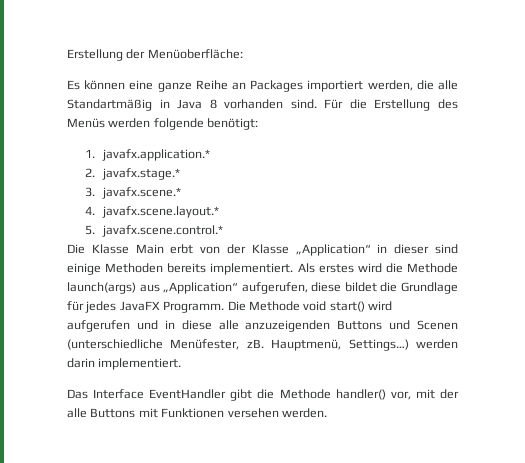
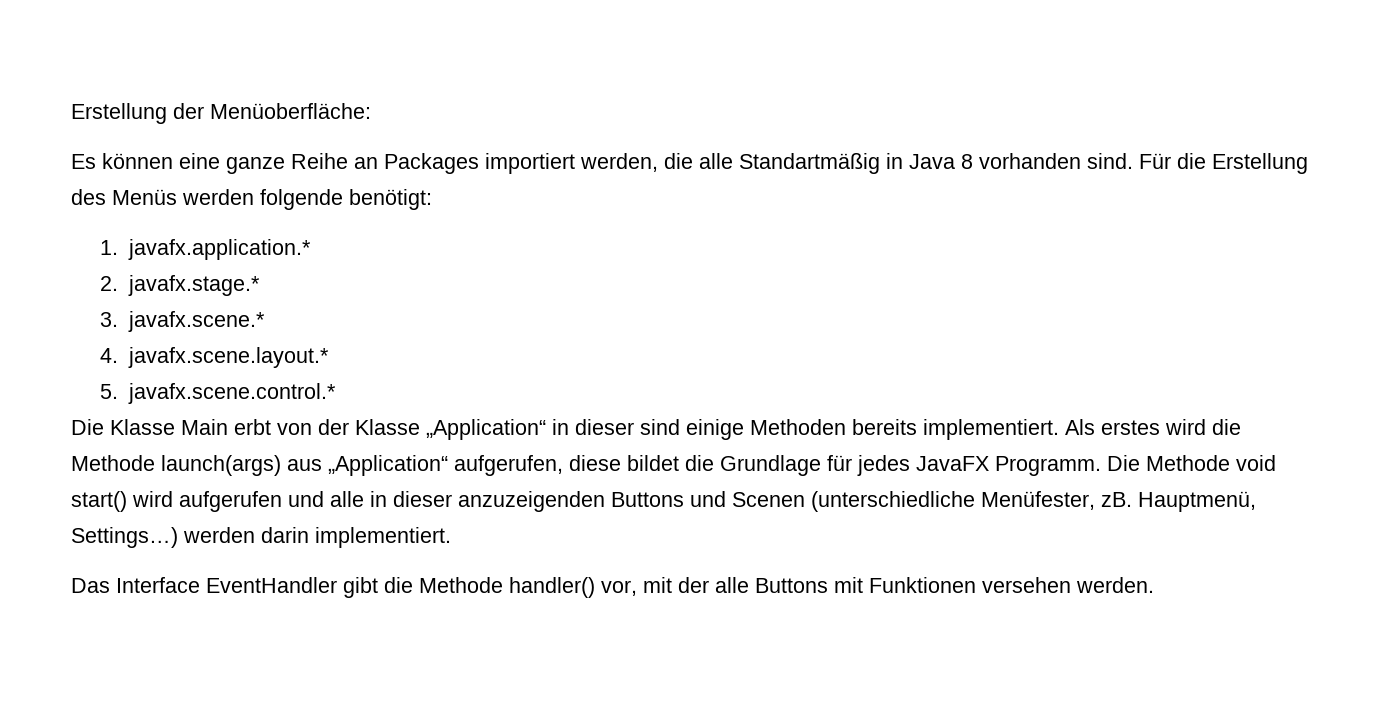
- Die Methode void start() wird aufgerufen und in diese alle anzuzeigenden Buttons und Scenen (unterschiedliche Menüfester, zB.
+ Die Methode void start() wird aufgerufen und alle in dieser anzuzeigenden Buttons und Scenen (unterschiedliche Menüfester, zB.

